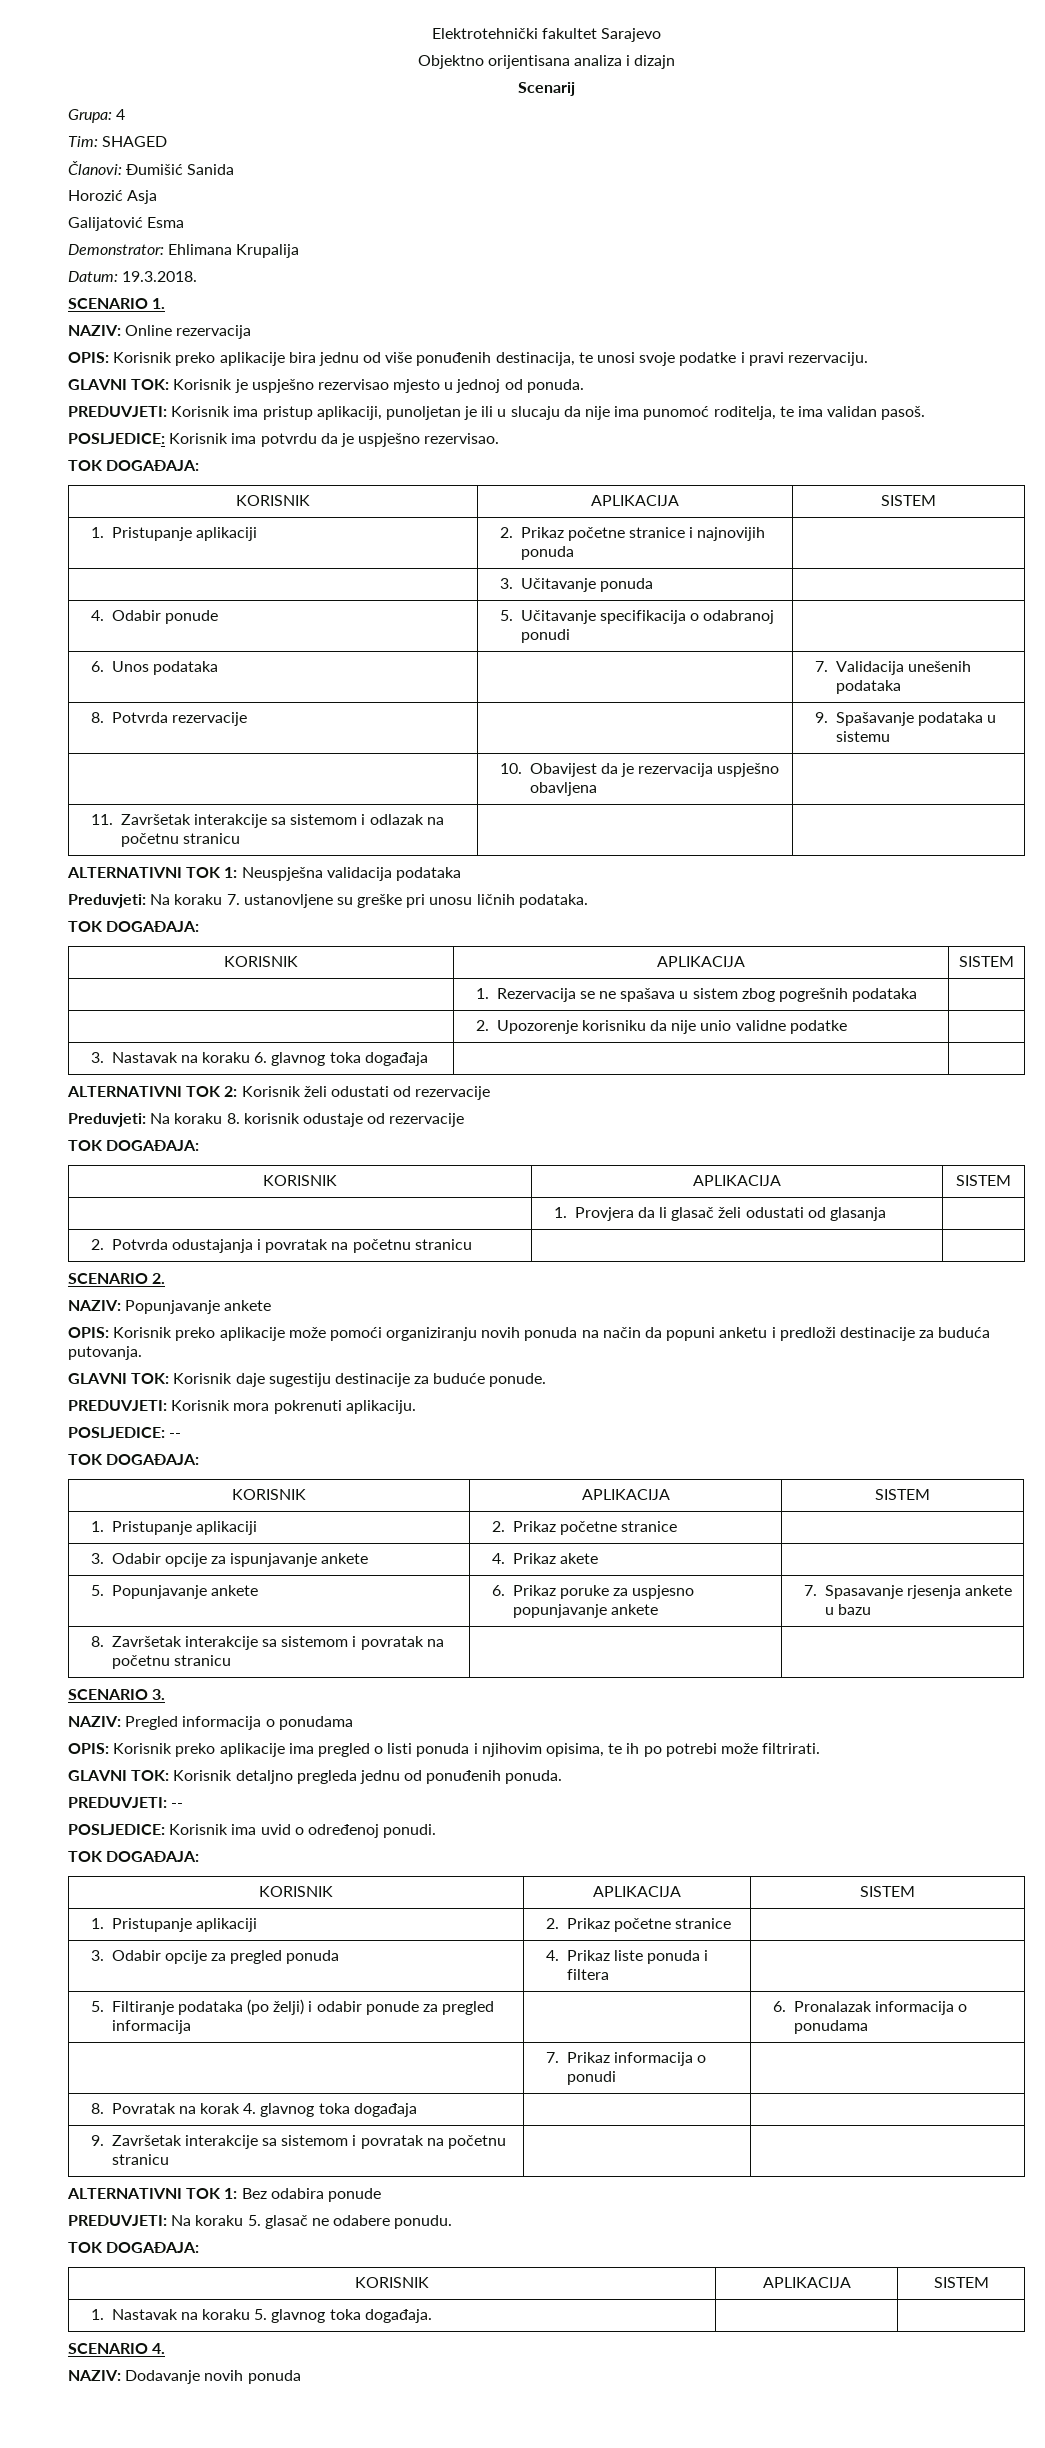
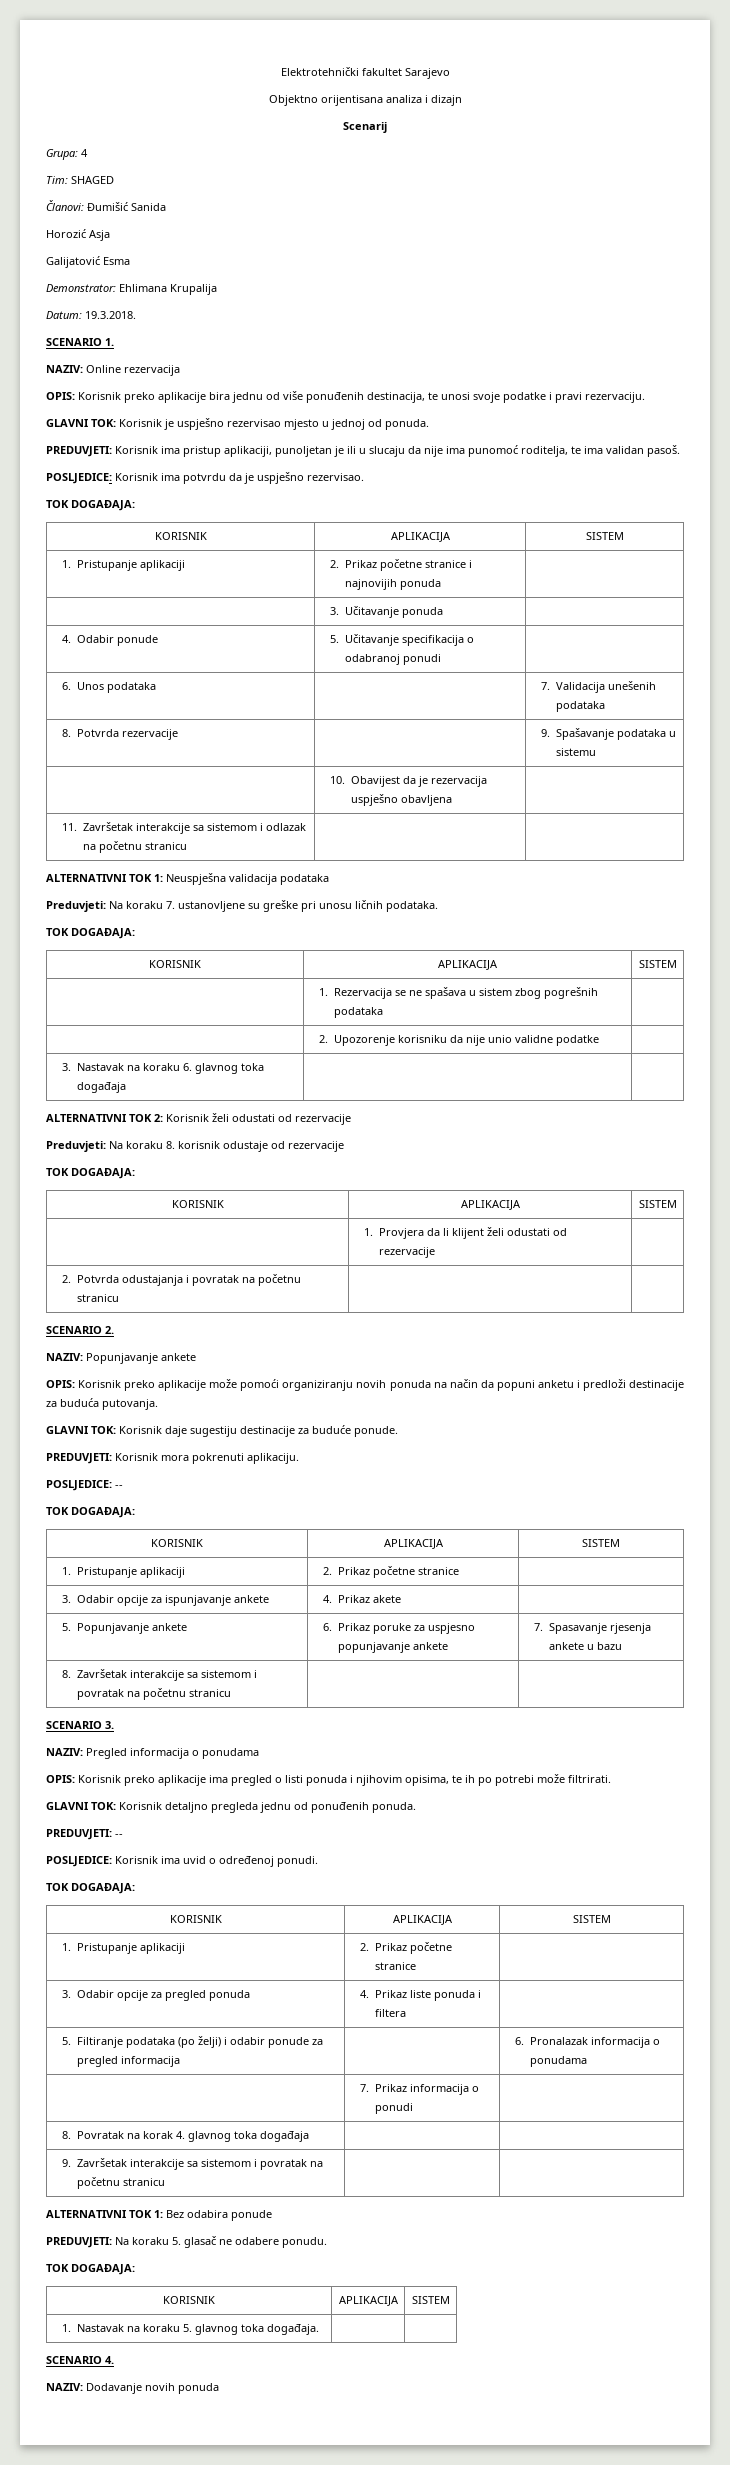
- | 1. Provjera da li glasač želi odustati od glasanja |
+ | 1. Provjera da li klijent želi odustati od rezervacije |

